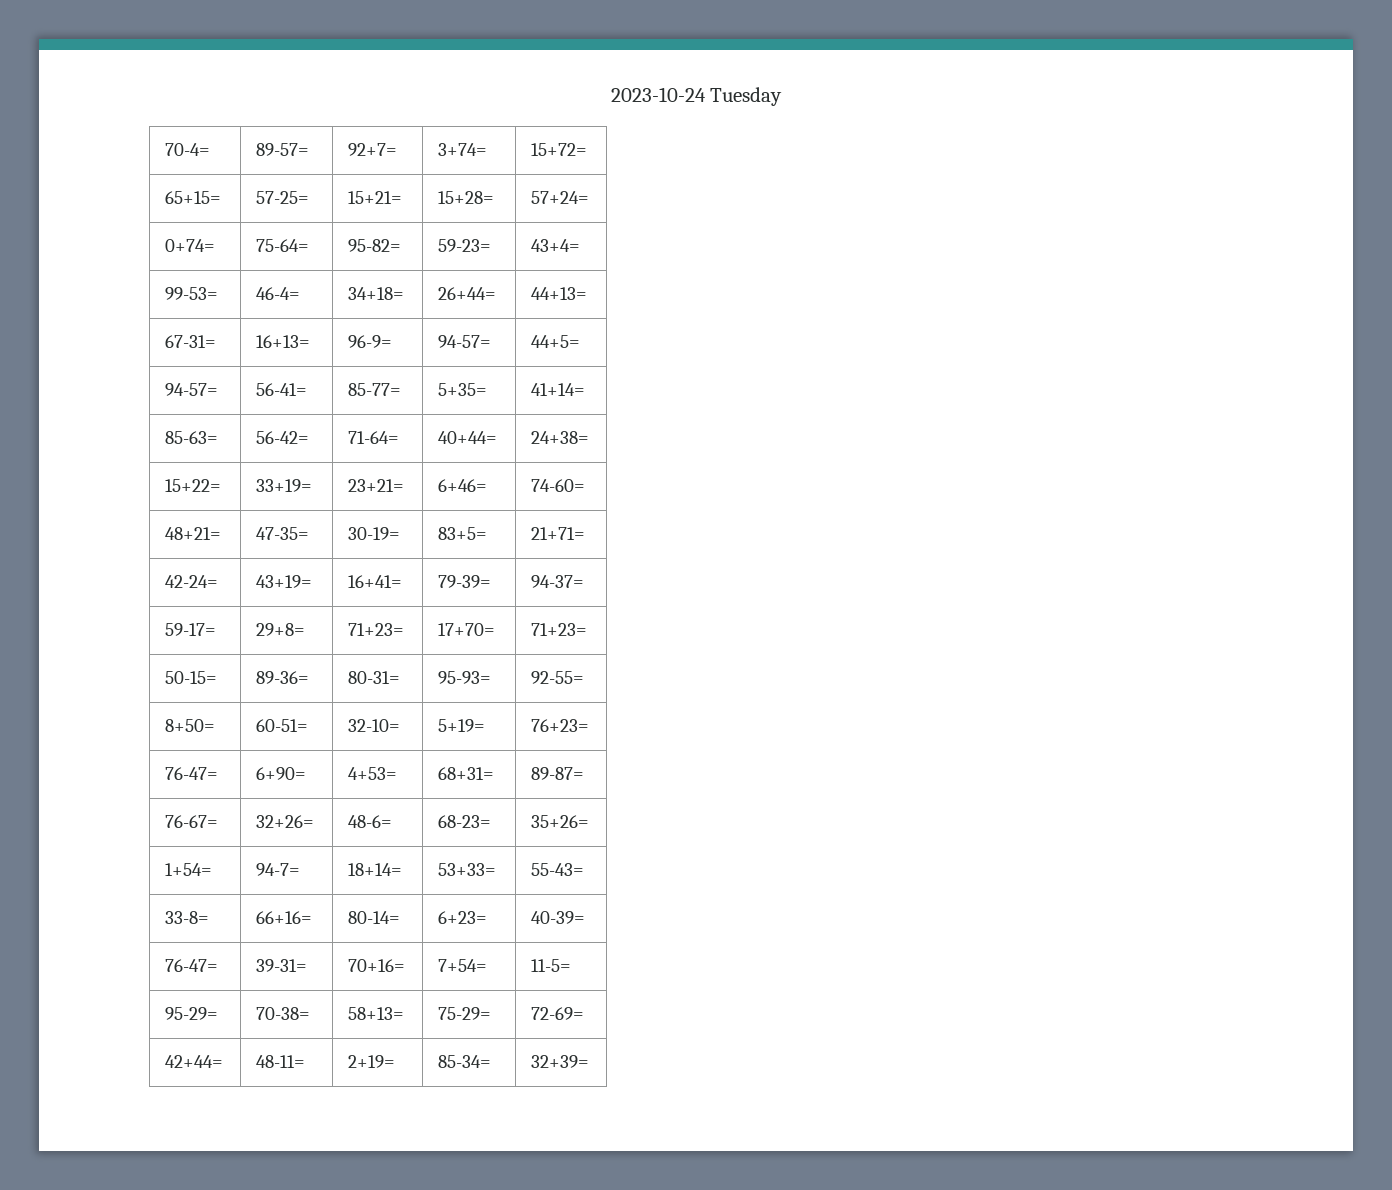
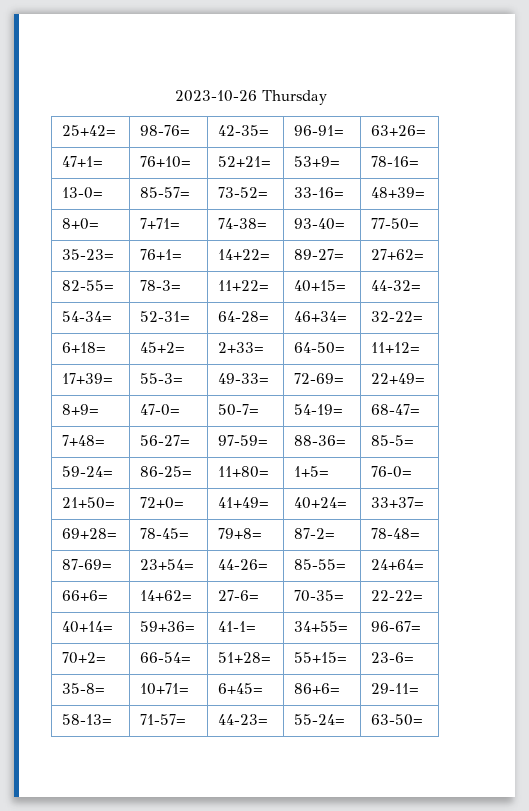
- 2023-10-24 Tuesday
- 70-4= | 89-57= | 92+7= | 3+74= | 15+72=
- 65+15= | 57-25= | 15+21= | 15+28= | 57+24=
- 0+74= | 75-64= | 95-82= | 59-23= | 43+4=
- 99-53= | 46-4= | 34+18= | 26+44= | 44+13=
- 67-31= | 16+13= | 96-9= | 94-57= | 44+5=
- 94-57= | 56-41= | 85-77= | 5+35= | 41+14=
- 85-63= | 56-42= | 71-64= | 40+44= | 24+38=
- 15+22= | 33+19= | 23+21= | 6+46= | 74-60=
- 48+21= | 47-35= | 30-19= | 83+5= | 21+71=
- 42-24= | 43+19= | 16+41= | 79-39= | 94-37=
- 59-17= | 29+8= | 71+23= | 17+70= | 71+23=
- 50-15= | 89-36= | 80-31= | 95-93= | 92-55=
- 8+50= | 60-51= | 32-10= | 5+19= | 76+23=
- 76-47= | 6+90= | 4+53= | 68+31= | 89-87=
- 76-67= | 32+26= | 48-6= | 68-23= | 35+26=
- 1+54= | 94-7= | 18+14= | 53+33= | 55-43=
- 33-8= | 66+16= | 80-14= | 6+23= | 40-39=
- 76-47= | 39-31= | 70+16= | 7+54= | 11-5=
- 95-29= | 70-38= | 58+13= | 75-29= | 72-69=
- 42+44= | 48-11= | 2+19= | 85-34= | 32+39=
+ 2023-10-26 Thursday
+ 25+42= | 98-76= | 42-35= | 96-91= | 63+26=
+ 47+1= | 76+10= | 52+21= | 53+9= | 78-16=
+ 13-0= | 85-57= | 73-52= | 33-16= | 48+39=
+ 8+0= | 7+71= | 74-38= | 93-40= | 77-50=
+ 35-23= | 76+1= | 14+22= | 89-27= | 27+62=
+ 82-55= | 78-3= | 11+22= | 40+15= | 44-32=
+ 54-34= | 52-31= | 64-28= | 46+34= | 32-22=
+ 6+18= | 45+2= | 2+33= | 64-50= | 11+12=
+ 17+39= | 55-3= | 49-33= | 72-69= | 22+49=
+ 8+9= | 47-0= | 50-7= | 54-19= | 68-47=
+ 7+48= | 56-27= | 97-59= | 88-36= | 85-5=
+ 59-24= | 86-25= | 11+80= | 1+5= | 76-0=
+ 21+50= | 72+0= | 41+49= | 40+24= | 33+37=
+ 69+28= | 78-45= | 79+8= | 87-2= | 78-48=
+ 87-69= | 23+54= | 44-26= | 85-55= | 24+64=
+ 66+6= | 14+62= | 27-6= | 70-35= | 22-22=
+ 40+14= | 59+36= | 41-1= | 34+55= | 96-67=
+ 70+2= | 66-54= | 51+28= | 55+15= | 23-6=
+ 35-8= | 10+71= | 6+45= | 86+6= | 29-11=
+ 58-13= | 71-57= | 44-23= | 55-24= | 63-50=

